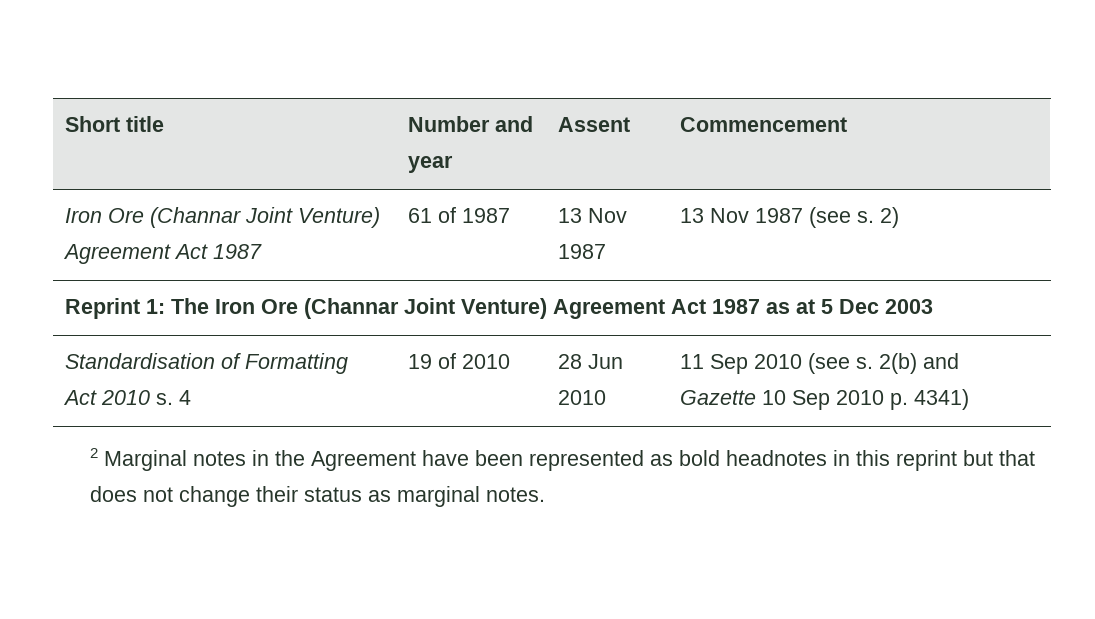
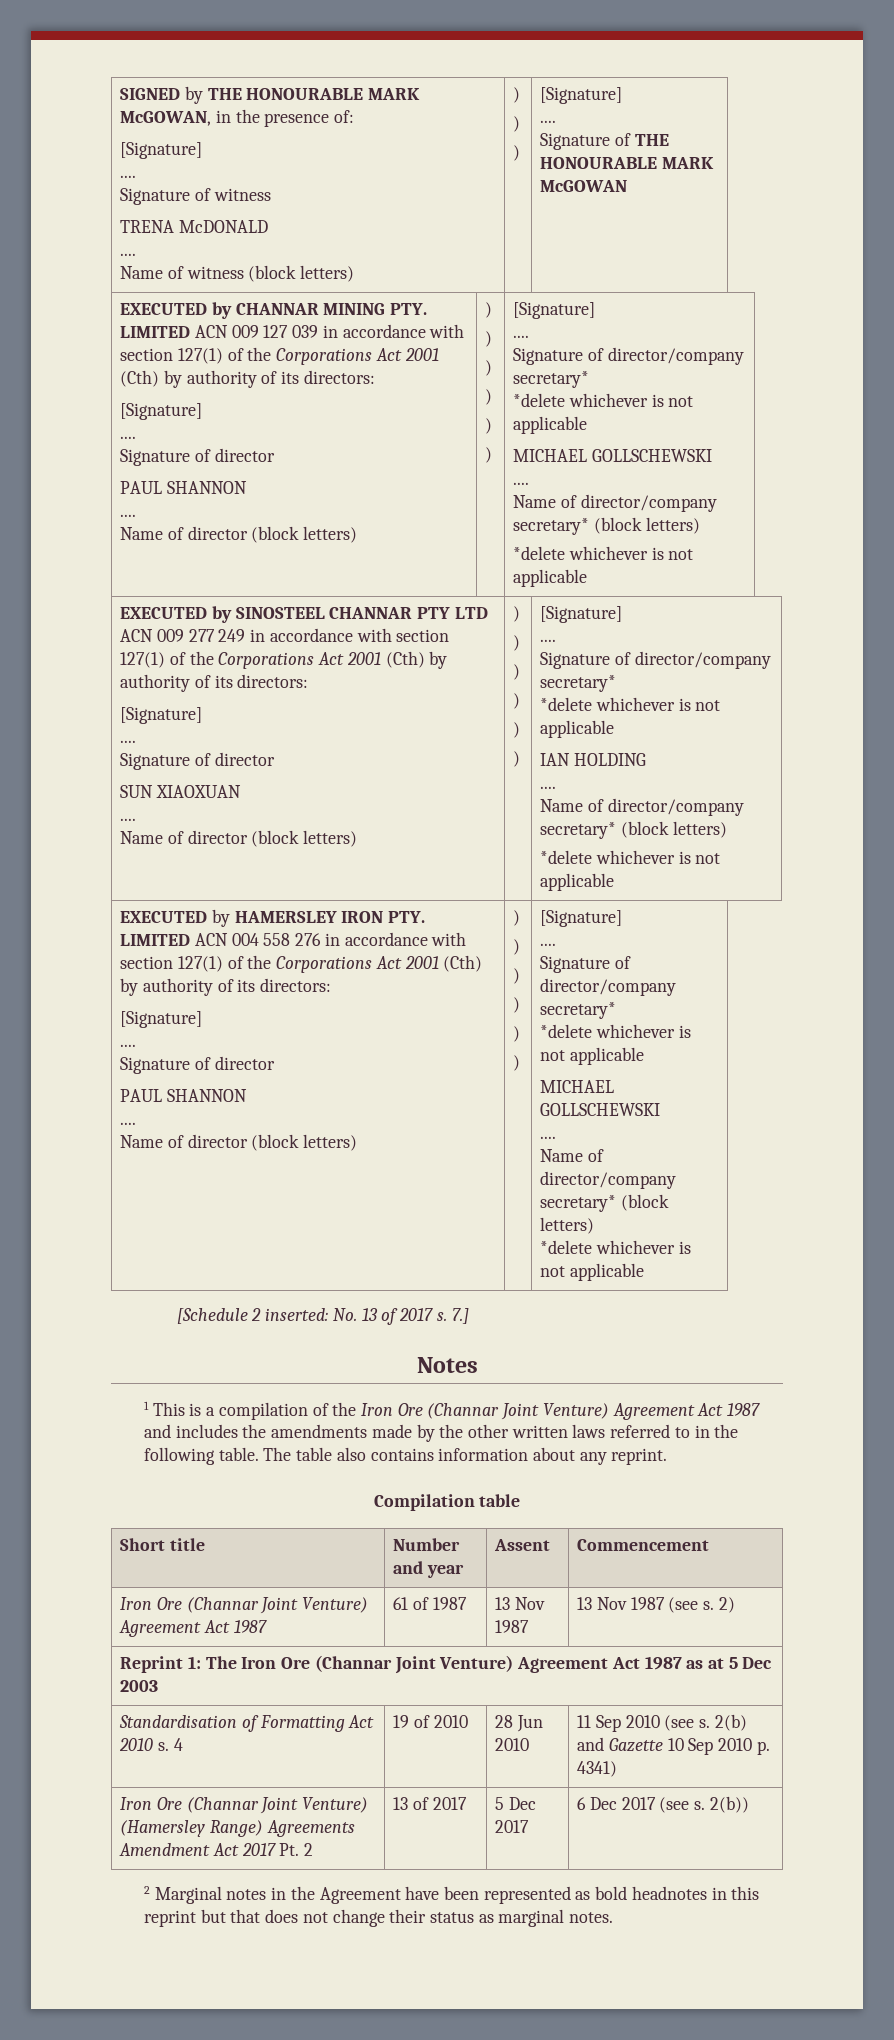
+ SIGNED by THE HONOURABLE MARK McGOWAN, in the presence of:
+ [Signature]
+ ....
+ Signature of witness
+ TRENA McDONALD
+ ....
+ Name of witness (block letters) | )
+ )
+ ) | [Signature]
+ ....
+ Signature of THE HONOURABLE MARK McGOWAN
+ EXECUTED by CHANNAR MINING PTY. LIMITED ACN 009 127 039 in accordance with section 127(1) of the Corporations Act 2001 (Cth) by authority of its directors:
+ [Signature]
+ ....
+ Signature of director
+ PAUL SHANNON
+ ....
+ Name of director (block letters) | )
+ )
+ )
+ )
+ )
+ ) | [Signature]
+ ....
+ Signature of director/company secretary*
+ *delete whichever is not applicable
+ MICHAEL GOLLSCHEWSKI
+ ....
+ Name of director/company secretary* (block letters)
+ *delete whichever is not applicable
+ EXECUTED by SINOSTEEL CHANNAR PTY LTD ACN 009 277 249 in accordance with section 127(1) of the Corporations Act 2001 (Cth) by authority of its directors:
+ [Signature]
+ ....
+ Signature of director
+ SUN XIAOXUAN
+ ....
+ Name of director (block letters) | )
+ )
+ )
+ )
+ )
+ ) | [Signature]
+ ....
+ Signature of director/company secretary*
+ *delete whichever is not applicable
+ IAN HOLDING
+ ....
+ Name of director/company secretary* (block letters)
+ *delete whichever is not applicable
+ EXECUTED by HAMERSLEY IRON PTY. LIMITED ACN 004 558 276 in accordance with section 127(1) of the Corporations Act 2001 (Cth) by authority of its directors:
+ [Signature]
+ ....
+ Signature of director
+ PAUL SHANNON
+ ....
+ Name of director (block letters) | )
+ )
+ )
+ )
+ )
+ ) | [Signature]
+ ....
+ Signature of director/company secretary*
+ *delete whichever is not applicable
+ MICHAEL GOLLSCHEWSKI
+ ....
+ Name of director/company secretary* (block letters)
+ *delete whichever is not applicable
+ [Schedule 2 inserted: No. 13 of 2017 s. 7.]
+ Notes
+ 1 This is a compilation of the Iron Ore (Channar Joint Venture) Agreement Act 1987 and includes the amendments made by the other written laws referred to in the following table. The table also contains information about any reprint.
+ Compilation table
+ Iron Ore (Channar Joint Venture) (Hamersley Range) Agreements Amendment Act 2017 Pt. 2 | 13 of 2017 | 5 Dec 2017 | 6 Dec 2017 (see s. 2(b))

